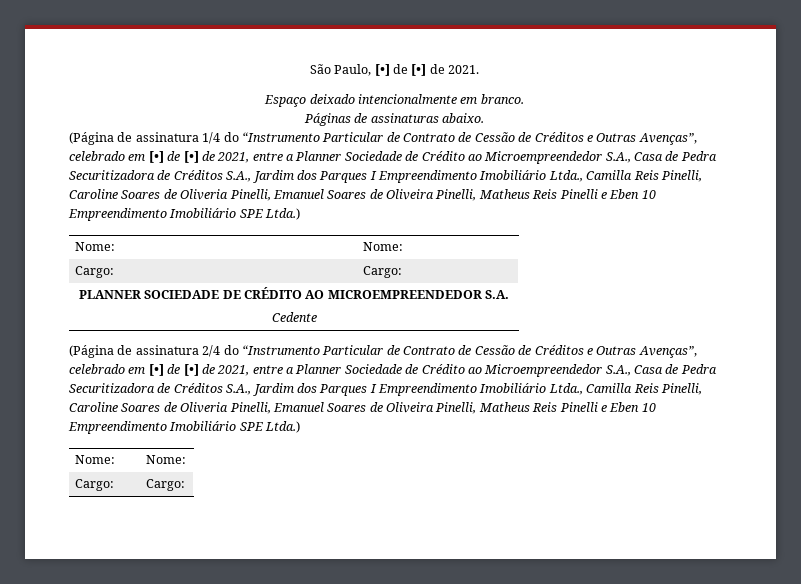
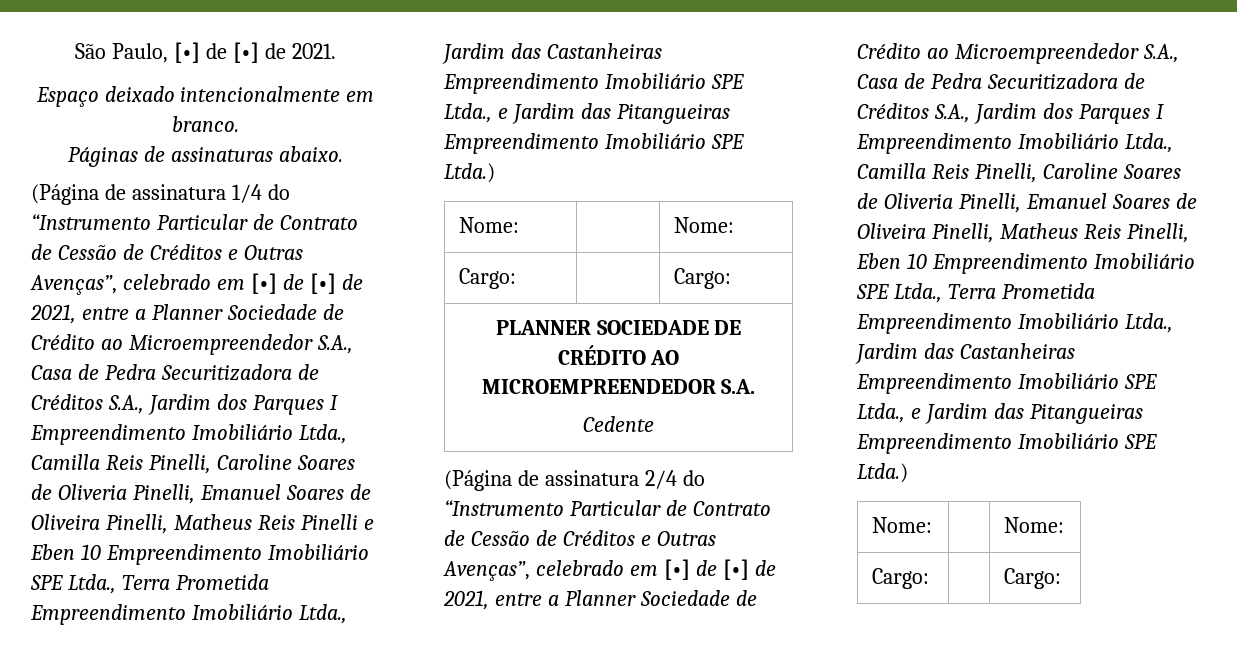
- (Página de assinatura 1/4 do “Instrumento Particular de Contrato de Cessão de Créditos e Outras Avenças”, celebrado em [•] de [•] de 2021, entre a Planner Sociedade de Crédito ao Microempreendedor S.A., Casa de Pedra Securitizadora de Créditos S.A., Jardim dos Parques I Empreendimento Imobiliário Ltda., Camilla Reis Pinelli, Caroline Soares de Oliveria Pinelli, Emanuel Soares de Oliveira Pinelli, Matheus Reis Pinelli e Eben 10 Empreendimento Imobiliário SPE Ltda.)
+ (Página de assinatura 1/4 do “Instrumento Particular de Contrato de Cessão de Créditos e Outras Avenças”, celebrado em [•] de [•] de 2021, entre a Planner Sociedade de Crédito ao Microempreendedor S.A., Casa de Pedra Securitizadora de Créditos S.A., Jardim dos Parques I Empreendimento Imobiliário Ltda., Camilla Reis Pinelli, Caroline Soares de Oliveria Pinelli, Emanuel Soares de Oliveira Pinelli, Matheus Reis Pinelli e Eben 10 Empreendimento Imobiliário SPE Ltda., Terra Prometida Empreendimento Imobiliário Ltda., Jardim das Castanheiras Empreendimento Imobiliário SPE Ltda., e Jardim das Pitangueiras Empreendimento Imobiliário SPE Ltda.)
- (Página de assinatura 2/4 do “Instrumento Particular de Contrato de Cessão de Créditos e Outras Avenças”, celebrado em [•] de [•] de 2021, entre a Planner Sociedade de Crédito ao Microempreendedor S.A., Casa de Pedra Securitizadora de Créditos S.A., Jardim dos Parques I Empreendimento Imobiliário Ltda., Camilla Reis Pinelli, Caroline Soares de Oliveria Pinelli, Emanuel Soares de Oliveira Pinelli, Matheus Reis Pinelli e Eben 10 Empreendimento Imobiliário SPE Ltda.)
+ (Página de assinatura 2/4 do “Instrumento Particular de Contrato de Cessão de Créditos e Outras Avenças”, celebrado em [•] de [•] de 2021, entre a Planner Sociedade de Crédito ao Microempreendedor S.A., Casa de Pedra Securitizadora de Créditos S.A., Jardim dos Parques I Empreendimento Imobiliário Ltda., Camilla Reis Pinelli, Caroline Soares de Oliveria Pinelli, Emanuel Soares de Oliveira Pinelli, Matheus Reis Pinelli, Eben 10 Empreendimento Imobiliário SPE Ltda., Terra Prometida Empreendimento Imobiliário Ltda., Jardim das Castanheiras Empreendimento Imobiliário SPE Ltda., e Jardim das Pitangueiras Empreendimento Imobiliário SPE Ltda.)

